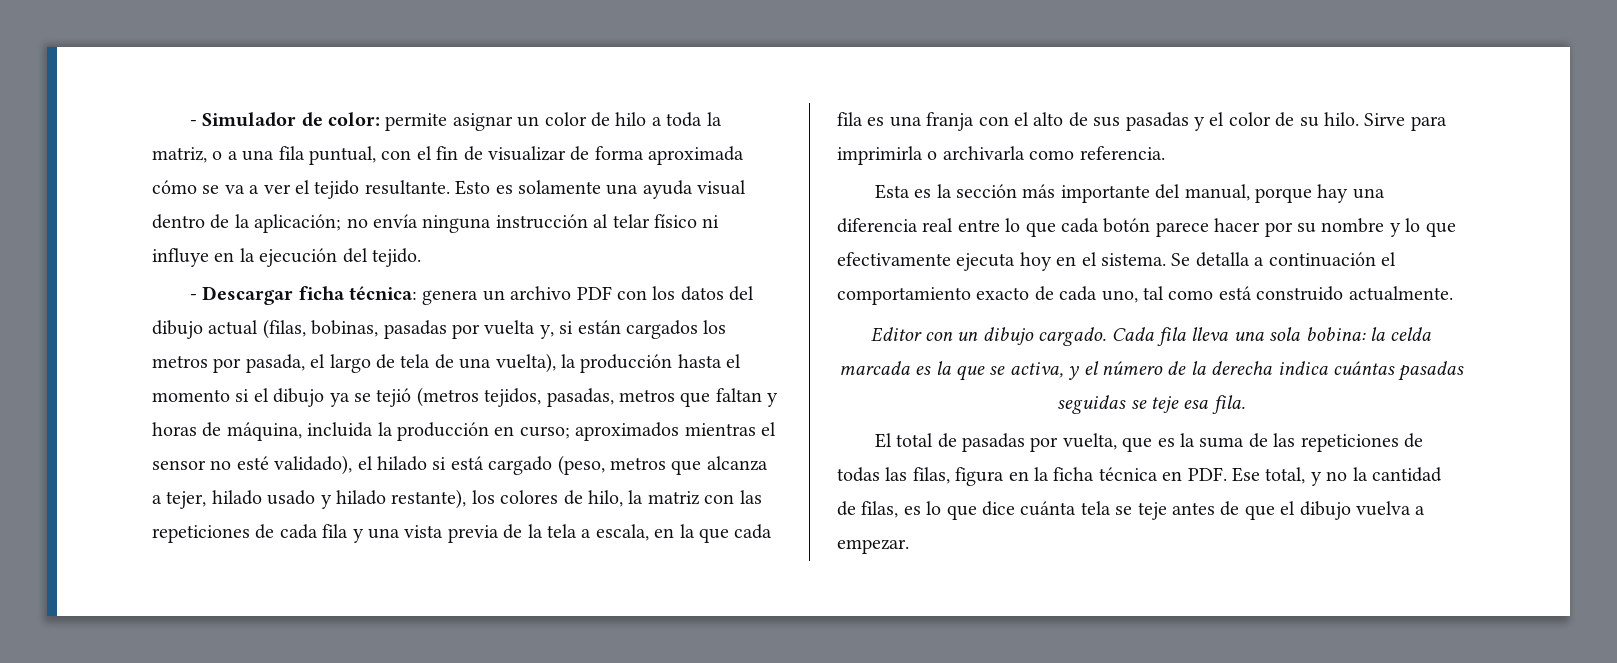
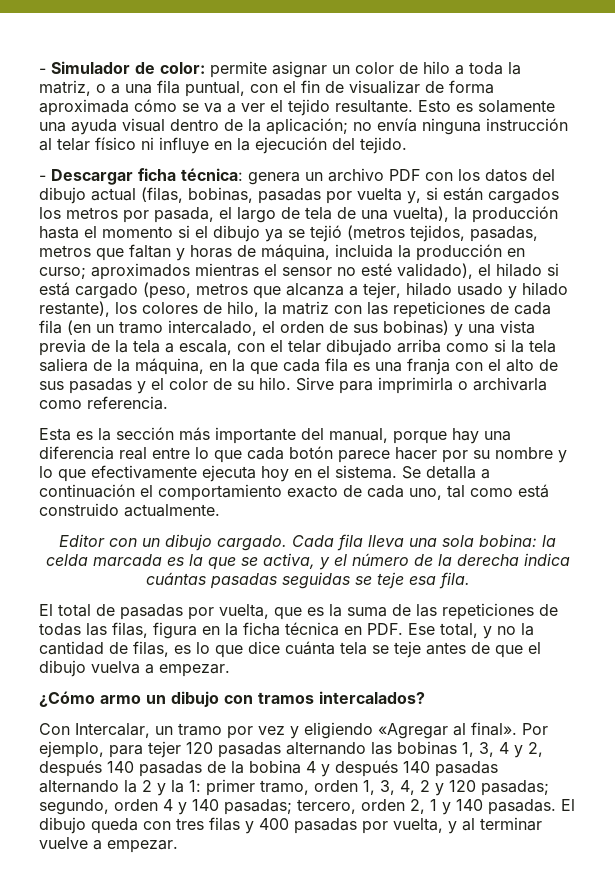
- aproximados mientras el sensor no esté validado), el hilado si está cargado (peso, metros que alcanza a tejer, hilado usado y hilado restante), los colores de hilo, la matriz con las repeticiones de cada fila y una vista previa de la tela a escala, en la que cada fila es una franja con el alto de sus pasadas y el color de su hilo.
+ aproximados mientras el sensor no esté validado), el hilado si está cargado (peso, metros que alcanza a tejer, hilado usado y hilado restante), los colores de hilo, la matriz con las repeticiones de cada fila (en un tramo intercalado, el orden de sus bobinas) y una vista previa de la tela a escala, con el telar dibujado arriba como si la tela saliera de la máquina, en la que cada fila es una franja con el alto de sus pasadas y el color de su hilo.
+ ¿Cómo armo un dibujo con tramos intercalados?
+ Con Intercalar, un tramo por vez y eligiendo «Agregar al final». Por ejemplo, para tejer 120 pasadas alternando las bobinas 1, 3, 4 y 2, después 140 pasadas de la bobina 4 y después 140 pasadas alternando la 2 y la 1: primer tramo, orden 1, 3, 4, 2 y 120 pasadas; segundo, orden 4 y 140 pasadas; tercero, orden 2, 1 y 140 pasadas. El dibujo queda con tres filas y 400 pasadas por vuelta, y al terminar vuelve a empezar.

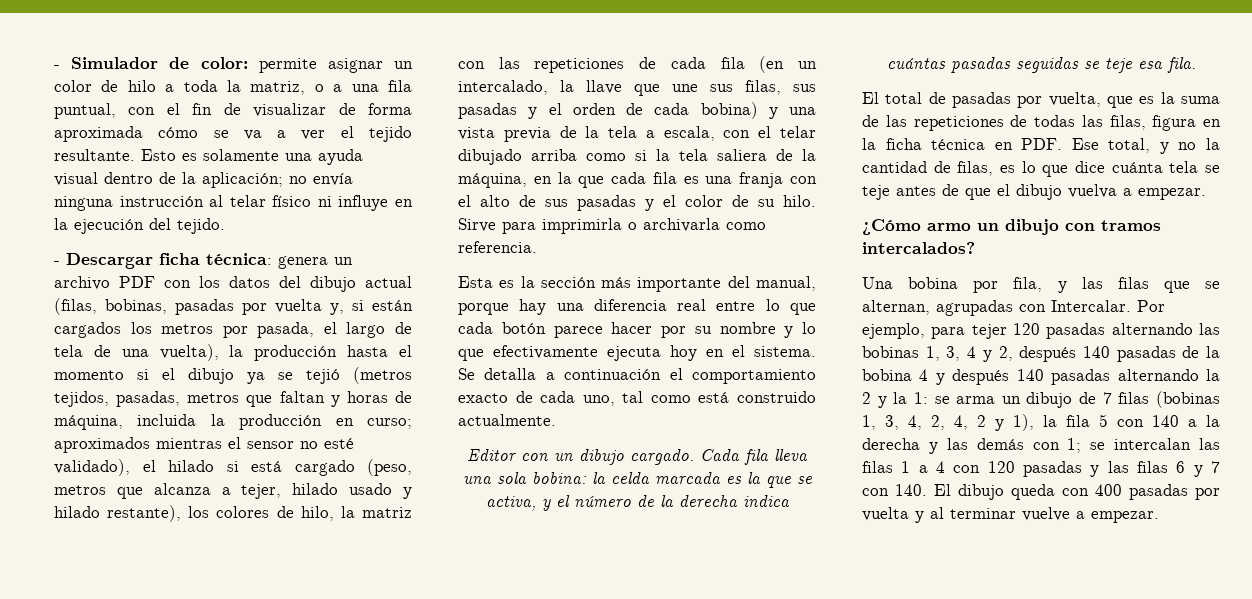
- aproximados mientras el sensor no esté validado), el hilado si está cargado (peso, metros que alcanza a tejer, hilado usado y hilado restante), los colores de hilo, la matriz con las repeticiones de cada fila (en un tramo intercalado, el orden de sus bobinas) y una vista previa de la tela a escala, con el telar dibujado arriba como si la tela saliera de la máquina, en la que cada fila es una franja con el alto de sus pasadas y el color de su hilo.
+ aproximados mientras el sensor no esté validado), el hilado si está cargado (peso, metros que alcanza a tejer, hilado usado y hilado restante), los colores de hilo, la matriz con las repeticiones de cada fila (en un intercalado, la llave que une sus filas, sus pasadas y el orden de cada bobina) y una vista previa de la tela a escala, con el telar dibujado arriba como si la tela saliera de la máquina, en la que cada fila es una franja con el alto de sus pasadas y el color de su hilo.
- Con Intercalar, un tramo por vez y eligiendo «Agregar al final».
+ Una bobina por fila, y las filas que se alternan, agrupadas con Intercalar.
- Por ejemplo, para tejer 120 pasadas alternando las bobinas 1, 3, 4 y 2, después 140 pasadas de la bobina 4 y después 140 pasadas alternando la 2 y la 1: primer tramo, orden 1, 3, 4, 2 y 120 pasadas; segundo, orden 4 y 140 pasadas; tercero, orden 2, 1 y 140 pasadas. El dibujo queda con tres filas y 400 pasadas por vuelta, y al terminar vuelve a empezar.
+ Por ejemplo, para tejer 120 pasadas alternando las bobinas 1, 3, 4 y 2, después 140 pasadas de la bobina 4 y después 140 pasadas alternando la 2 y la 1: se arma un dibujo de 7 filas (bobinas 1, 3, 4, 2, 4, 2 y 1), la fila 5 con 140 a la derecha y las demás con 1; se intercalan las filas 1 a 4 con 120 pasadas y las filas 6 y 7 con 140. El dibujo queda con 400 pasadas por vuelta y al terminar vuelve a empezar.

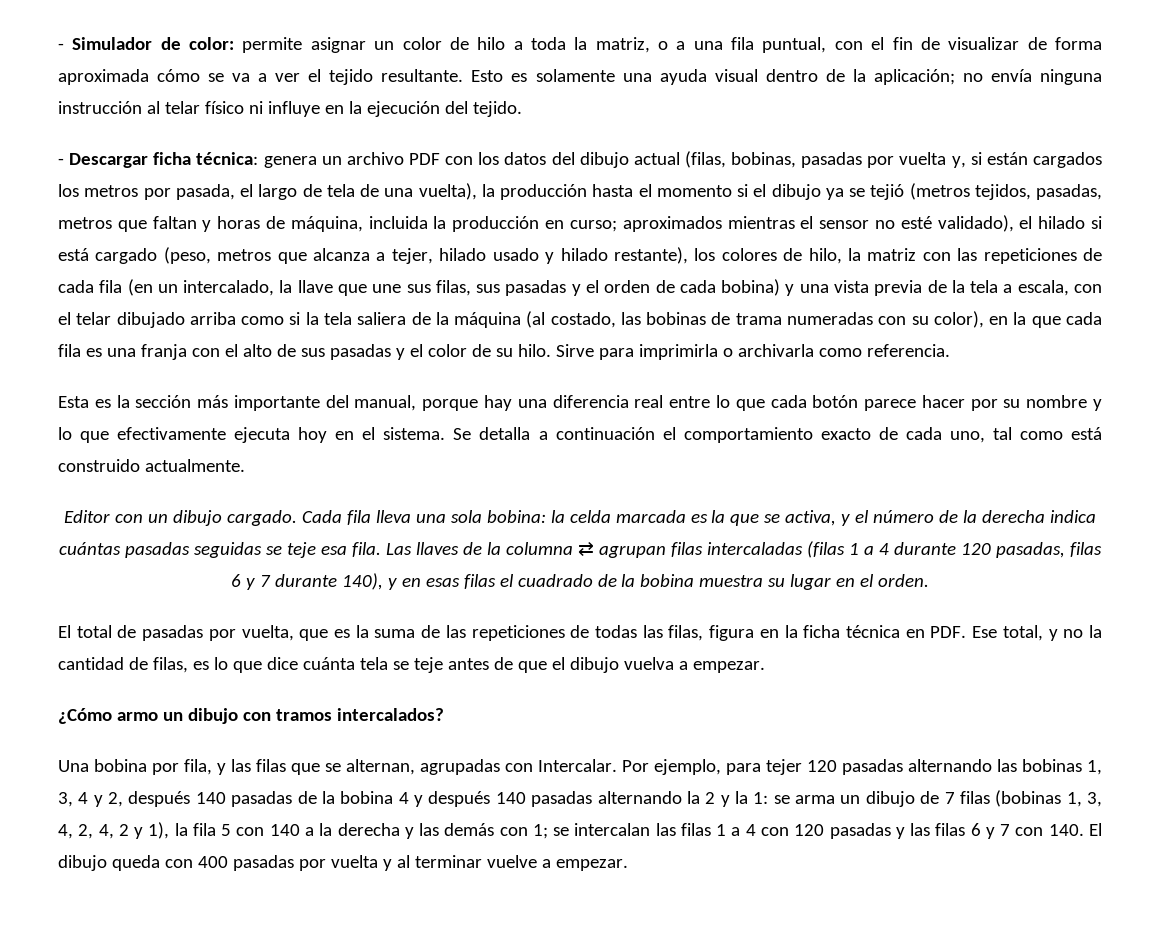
- aproximados mientras el sensor no esté validado), el hilado si está cargado (peso, metros que alcanza a tejer, hilado usado y hilado restante), los colores de hilo, la matriz con las repeticiones de cada fila (en un intercalado, la llave que une sus filas, sus pasadas y el orden de cada bobina) y una vista previa de la tela a escala, con el telar dibujado arriba como si la tela saliera de la máquina, en la que cada fila es una franja con el alto de sus pasadas y el color de su hilo.
+ aproximados mientras el sensor no esté validado), el hilado si está cargado (peso, metros que alcanza a tejer, hilado usado y hilado restante), los colores de hilo, la matriz con las repeticiones de cada fila (en un intercalado, la llave que une sus filas, sus pasadas y el orden de cada bobina) y una vista previa de la tela a escala, con el telar dibujado arriba como si la tela saliera de la máquina (al costado, las bobinas de trama numeradas con su color), en la que cada fila es una franja con el alto de sus pasadas y el color de su hilo.
+ Las llaves de la columna ⇄ agrupan filas intercaladas (filas 1 a 4 durante 120 pasadas, filas 6 y 7 durante 140), y en esas filas el cuadrado de la bobina muestra su lugar en el orden.

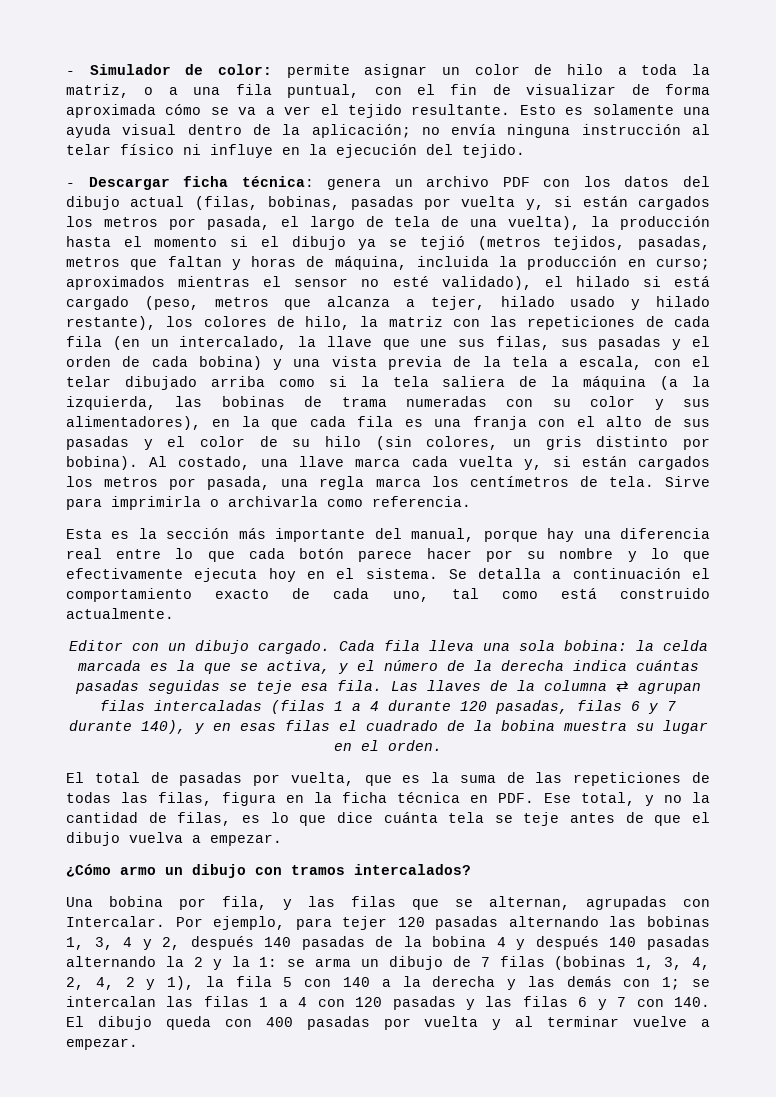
- aproximados mientras el sensor no esté validado), el hilado si está cargado (peso, metros que alcanza a tejer, hilado usado y hilado restante), los colores de hilo, la matriz con las repeticiones de cada fila (en un intercalado, la llave que une sus filas, sus pasadas y el orden de cada bobina) y una vista previa de la tela a escala, con el telar dibujado arriba como si la tela saliera de la máquina (al costado, las bobinas de trama numeradas con su color), en la que cada fila es una franja con el alto de sus pasadas y el color de su hilo.
+ aproximados mientras el sensor no esté validado), el hilado si está cargado (peso, metros que alcanza a tejer, hilado usado y hilado restante), los colores de hilo, la matriz con las repeticiones de cada fila (en un intercalado, la llave que une sus filas, sus pasadas y el orden de cada bobina) y una vista previa de la tela a escala, con el telar dibujado arriba como si la tela saliera de la máquina (a la izquierda, las bobinas de trama numeradas con su color y sus alimentadores), en la que cada fila es una franja con el alto de sus pasadas y el color de su hilo (sin colores, un gris distinto por bobina). Al costado, una llave marca cada vuelta y, si están cargados los metros por pasada, una regla marca los centímetros de tela.

